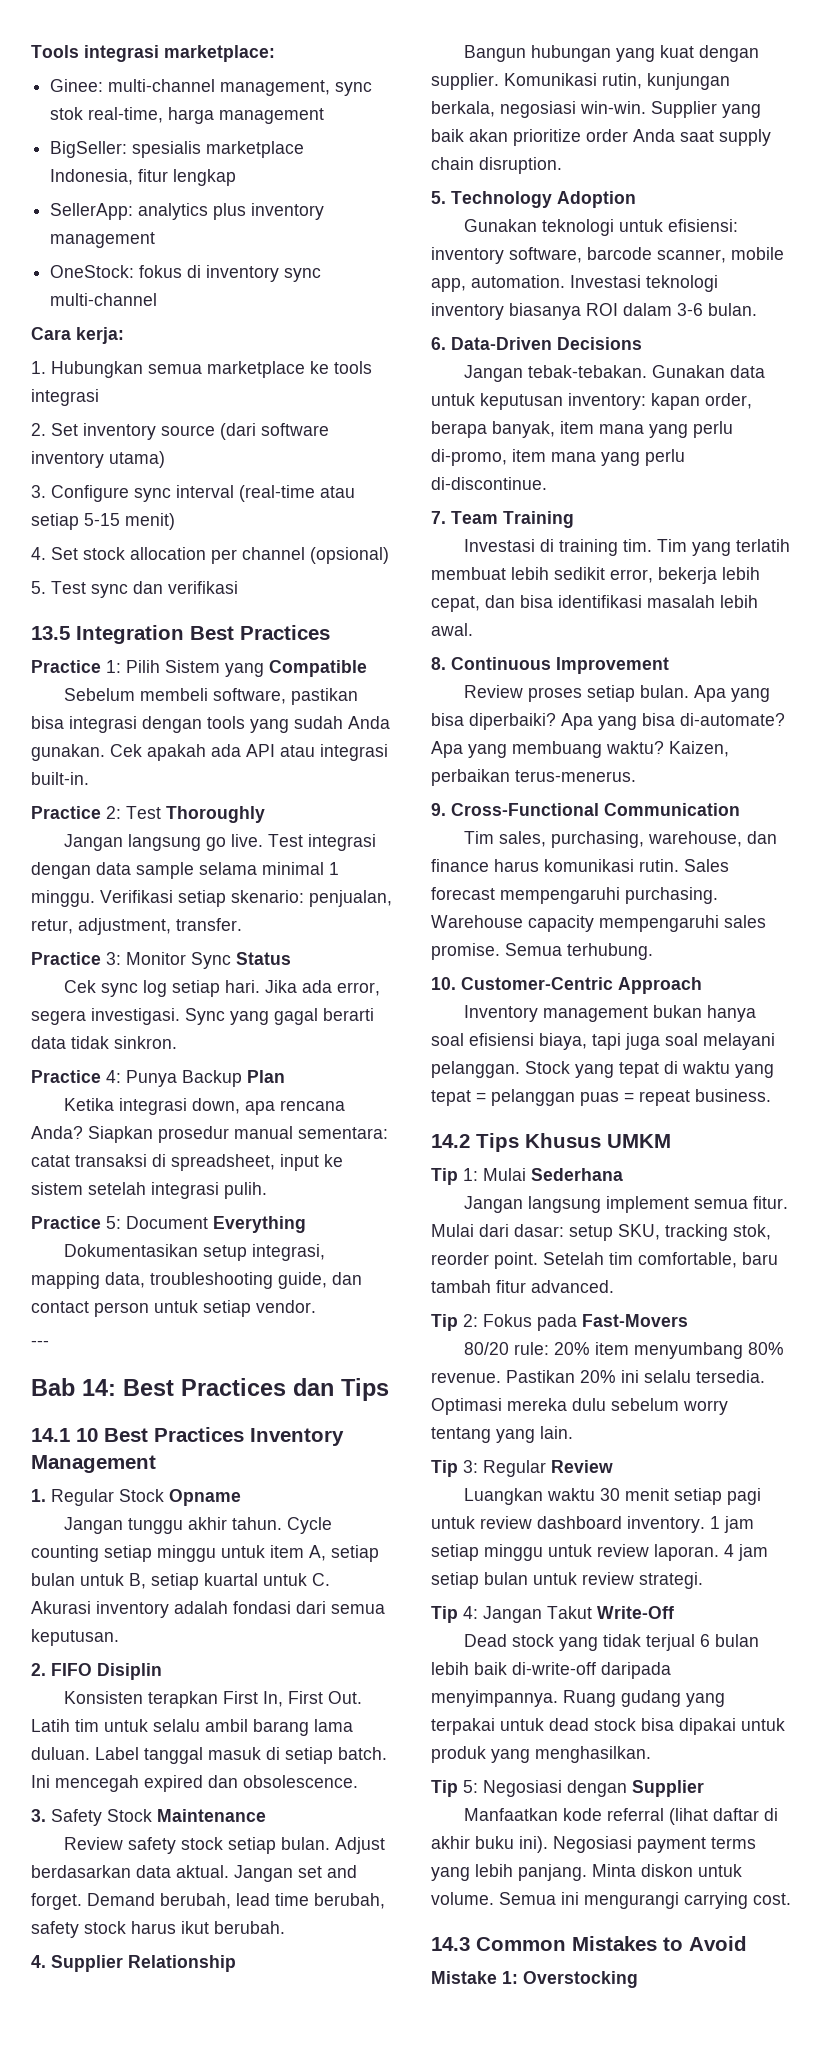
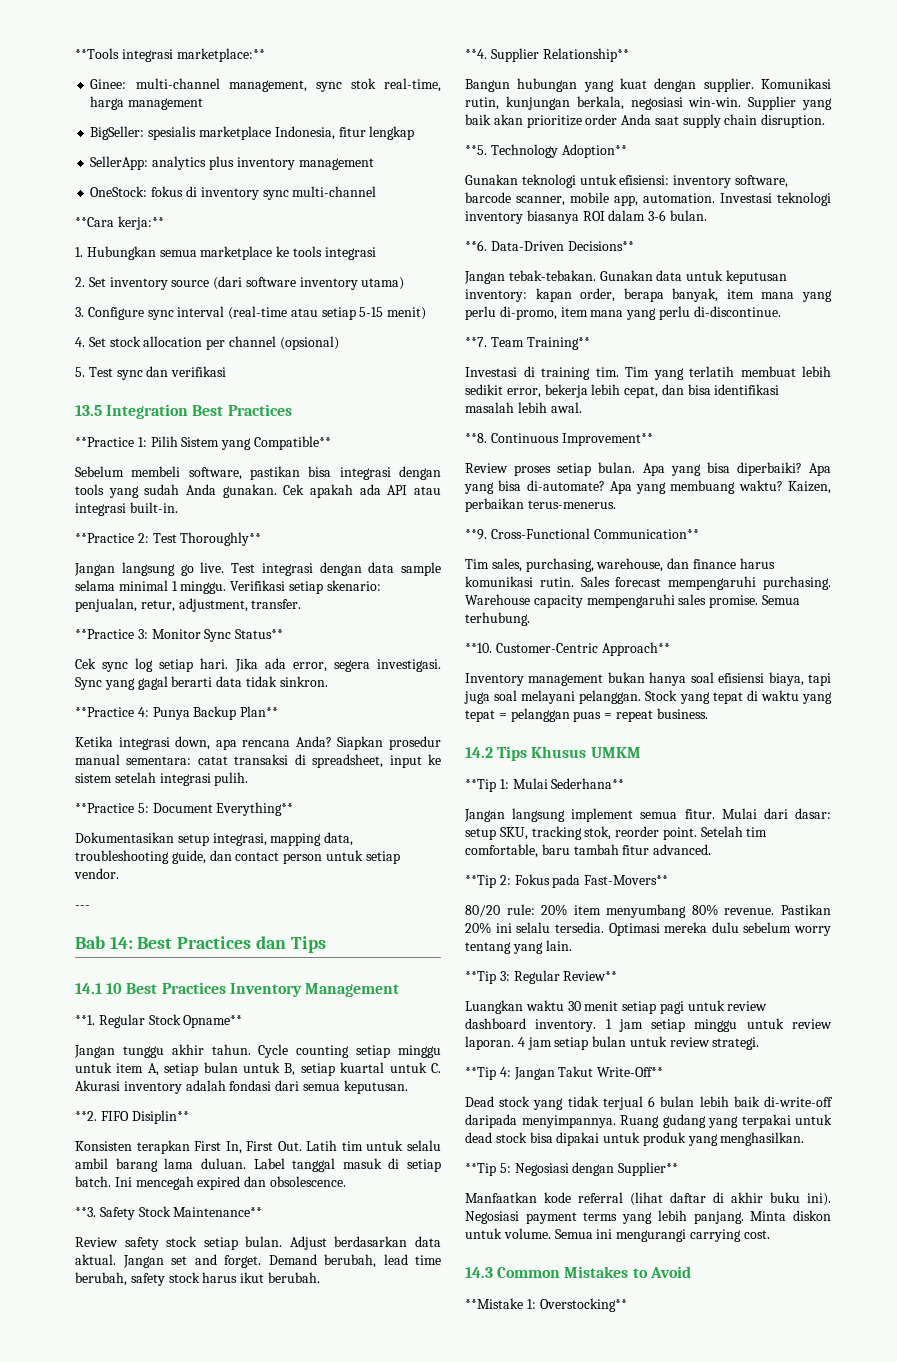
- Tools integrasi marketplace:
+ **Tools integrasi marketplace:**
- Cara kerja:
+ **Cara kerja:**
- Practice 1: Pilih Sistem yang Compatible
+ **Practice 1: Pilih Sistem yang Compatible**
- Practice 2: Test Thoroughly
+ **Practice 2: Test Thoroughly**
- Practice 3: Monitor Sync Status
+ **Practice 3: Monitor Sync Status**
- Practice 4: Punya Backup Plan
+ **Practice 4: Punya Backup Plan**
- Practice 5: Document Everything
+ **Practice 5: Document Everything**
- 1. Regular Stock Opname
+ **1. Regular Stock Opname**
- 2. FIFO Disiplin
+ **2. FIFO Disiplin**
- 3. Safety Stock Maintenance
+ **3. Safety Stock Maintenance**
- 4. Supplier Relationship
+ **4. Supplier Relationship**
- 5. Technology Adoption
+ **5. Technology Adoption**
- 6. Data-Driven Decisions
+ **6. Data-Driven Decisions**
- 7. Team Training
+ **7. Team Training**
- 8. Continuous Improvement
+ **8. Continuous Improvement**
- 9. Cross-Functional Communication
+ **9. Cross-Functional Communication**
- 10. Customer-Centric Approach
+ **10. Customer-Centric Approach**
- Tip 1: Mulai Sederhana
+ **Tip 1: Mulai Sederhana**
- Tip 2: Fokus pada Fast-Movers
+ **Tip 2: Fokus pada Fast-Movers**
- Tip 3: Regular Review
+ **Tip 3: Regular Review**
- Tip 4: Jangan Takut Write-Off
+ **Tip 4: Jangan Takut Write-Off**
- Tip 5: Negosiasi dengan Supplier
+ **Tip 5: Negosiasi dengan Supplier**
- Mistake 1: Overstocking
+ **Mistake 1: Overstocking**

